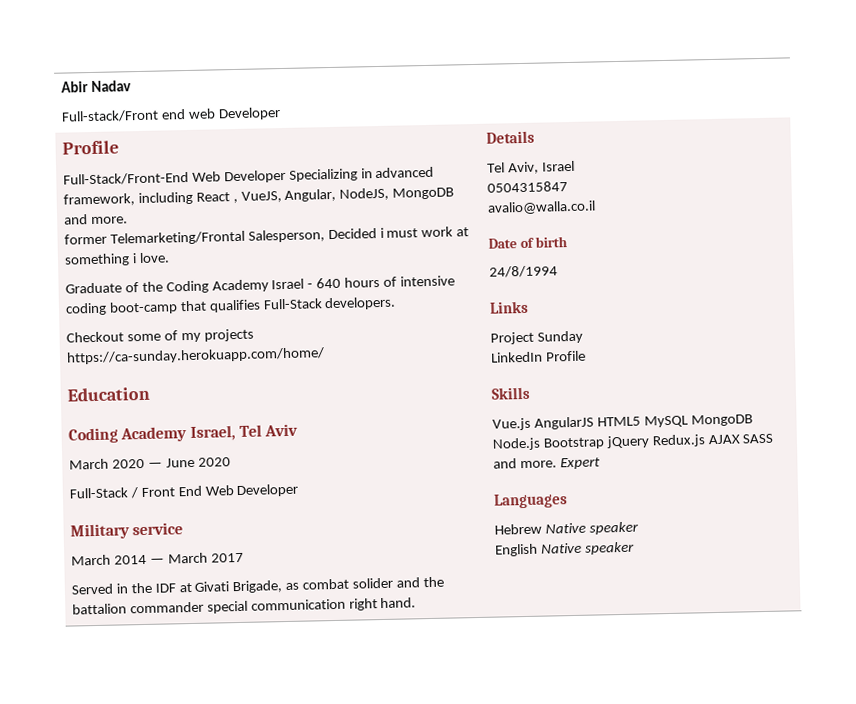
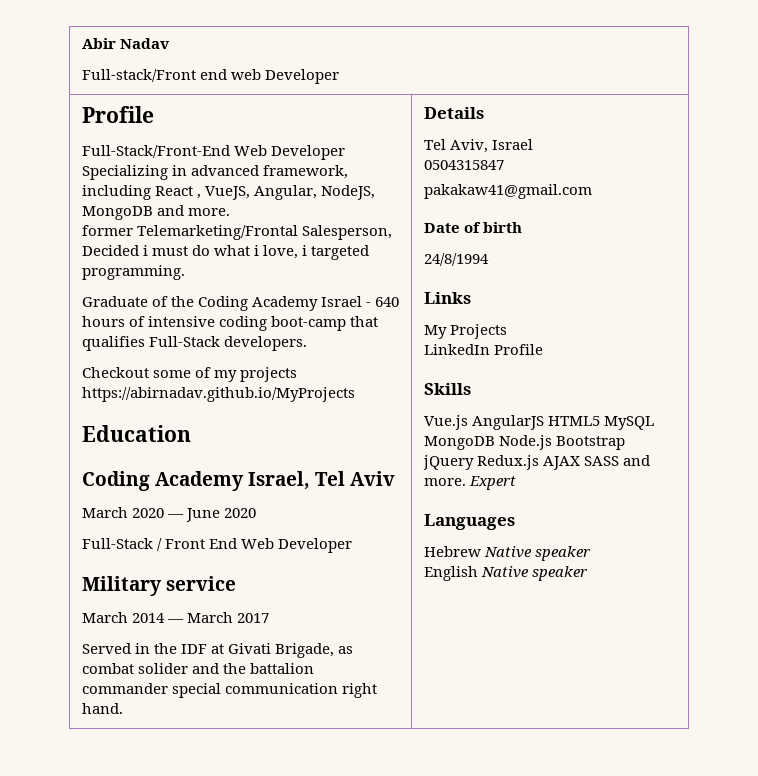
- former Telemarketing/Frontal Salesperson, Decided i must work at something i love.
+ former Telemarketing/Frontal Salesperson, Decided i must do what i love, i targeted programming.
- Checkout some of my projects https://ca-sunday.herokuapp.com/home/
+ Checkout some of my projects https://abirnadav.github.io/MyProjects
- avalio@walla.co.il
+ pakakaw41@gmail.com
- Project Sunday
+ My Projects

